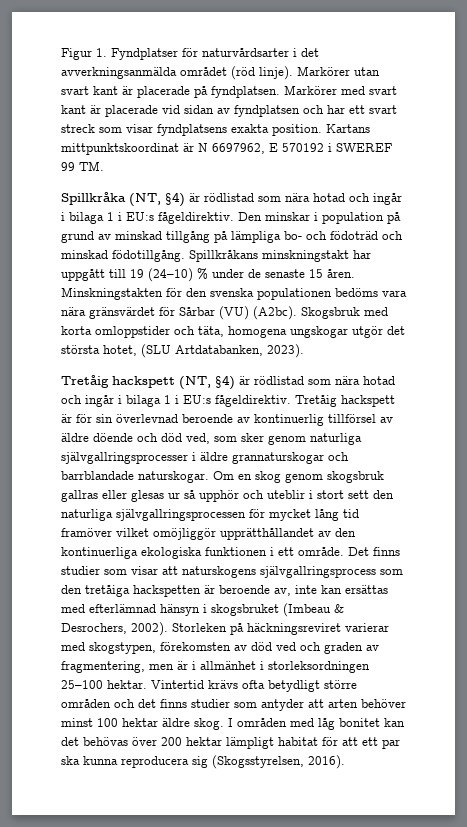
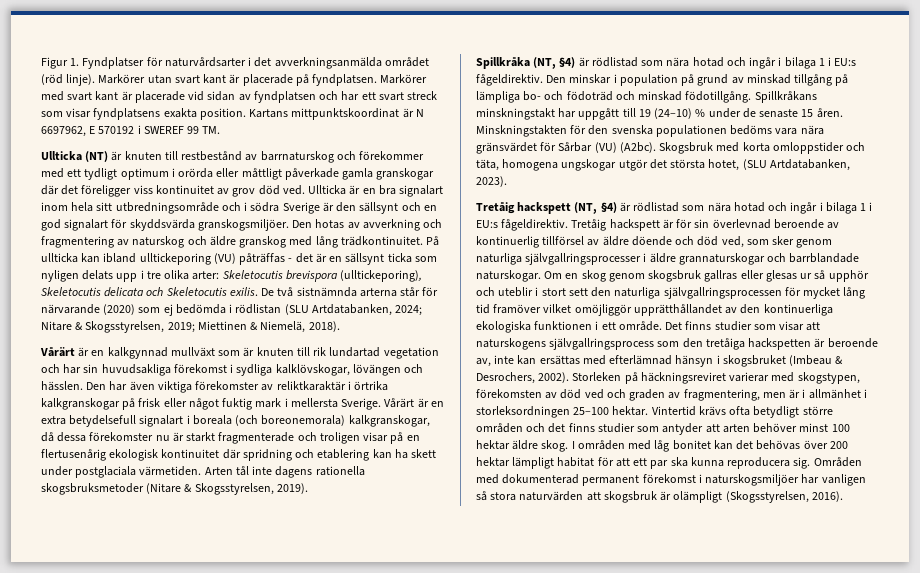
+ Ullticka (NT) är knuten till restbestånd av barrnaturskog och förekommer med ett tydligt optimum i orörda eller måttligt påverkade gamla granskogar där det föreligger viss kontinuitet av grov död ved. Ullticka är en bra signalart inom hela sitt utbredningsområde och i södra Sverige är den sällsynt och en god signalart för skyddsvärda granskogsmiljöer. Den hotas av avverkning och fragmentering av naturskog och äldre granskog med lång trädkontinuitet. På ullticka kan ibland ulltickeporing (VU) påträffas - det är en sällsynt ticka som nyligen delats upp i tre olika arter: Skeletocutis brevispora (ulltickeporing), Skeletocutis delicata och Skeletocutis exilis. De två sistnämnda arterna står för närvarande (2020) som ej bedömda i rödlistan (SLU Artdatabanken, 2024; Nitare & Skogsstyrelsen, 2019; Miettinen & Niemelä, 2018).
+ Vårärt är en kalkgynnad mullväxt som är knuten till rik lundartad vegetation och har sin huvudsakliga förekomst i sydliga kalklövskogar, lövängen och hässlen. Den har även viktiga förekomster av reliktkaraktär i örtrika kalkgranskogar på frisk eller något fuktig mark i mellersta Sverige. Vårärt är en extra betydelsefull signalart i boreala (och boreonemorala) kalkgranskogar, då dessa förekomster nu är starkt fragmenterade och troligen visar på en flertusenårig ekologisk kontinuitet där spridning och etablering kan ha skett under postglaciala värmetiden. Arten tål inte dagens rationella skogsbruksmetoder (Nitare & Skogsstyrelsen, 2019).
- I områden med låg bonitet kan det behövas över 200 hektar lämpligt habitat för att ett par ska kunna reproducera sig (Skogsstyrelsen, 2016).
+ I områden med låg bonitet kan det behövas över 200 hektar lämpligt habitat för att ett par ska kunna reproducera sig. Områden med dokumenterad permanent förekomst i naturskogsmiljöer har vanligen så stora naturvärden att skogsbruk är olämpligt (Skogsstyrelsen, 2016).

